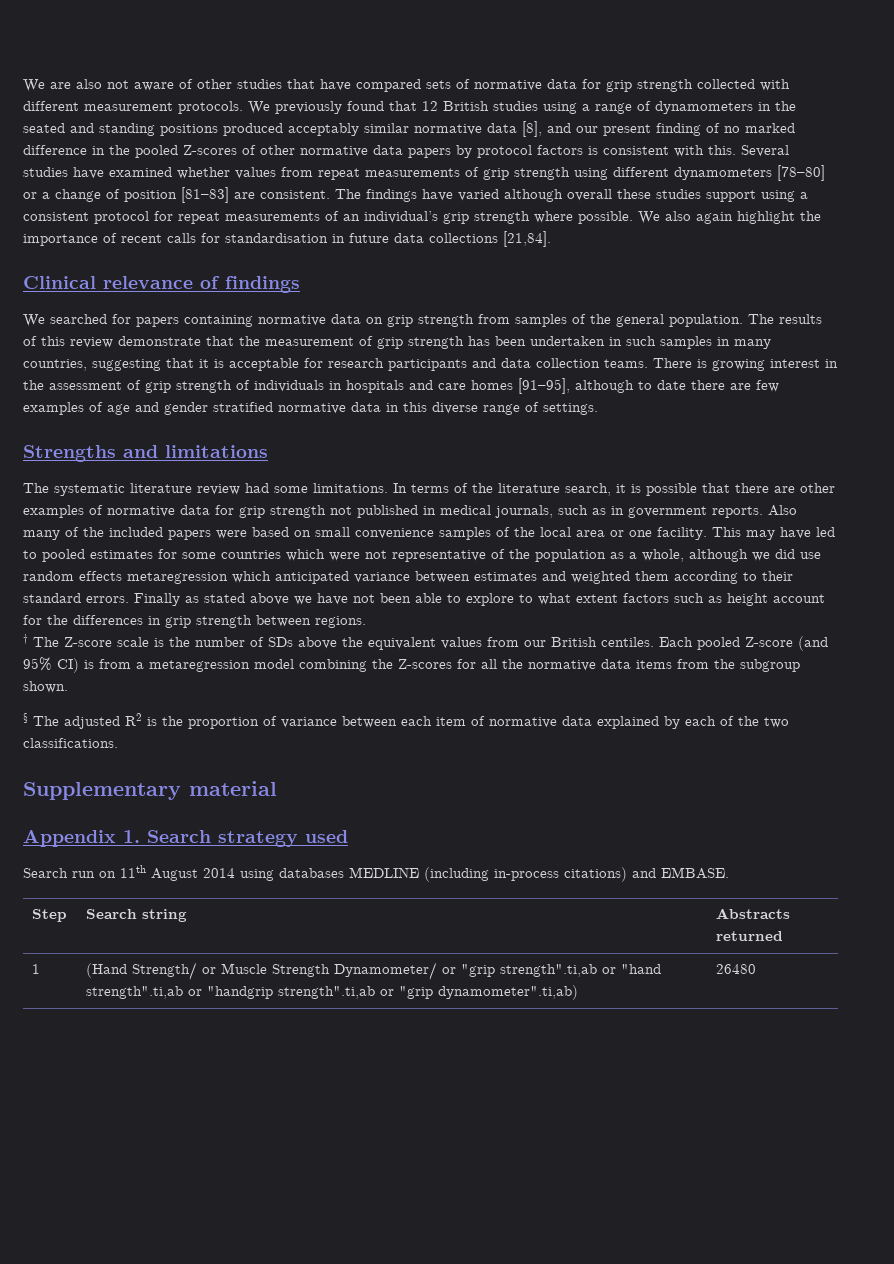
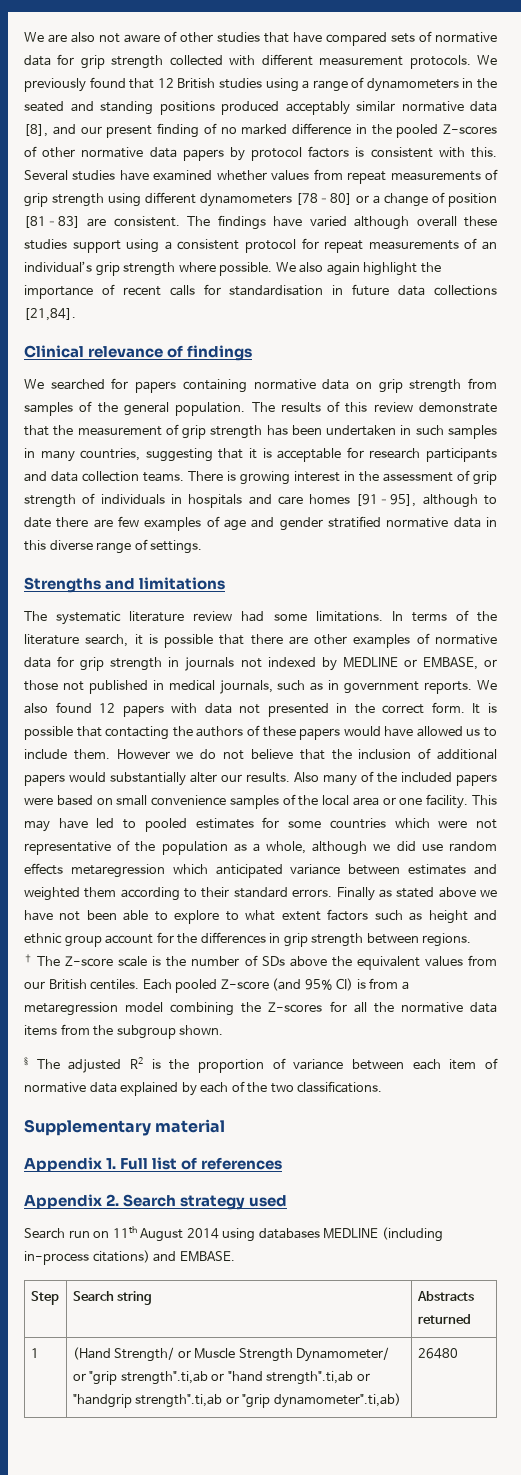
- In terms of the literature search, it is possible that there are other examples of normative data for grip strength not published in medical journals, such as in government reports.
+ In terms of the literature search, it is possible that there are other examples of normative data for grip strength in journals not indexed by MEDLINE or EMBASE, or those not published in medical journals, such as in government reports.
+ We also found 12 papers with data not presented in the correct form. It is possible that contacting the authors of these papers would have allowed us to include them. However we do not believe that the inclusion of additional papers would substantially alter our results.
- Finally as stated above we have not been able to explore to what extent factors such as height account for the differences in grip strength between regions.
+ Finally as stated above we have not been able to explore to what extent factors such as height and ethnic group account for the differences in grip strength between regions.
- Appendix 1. Search strategy used
+ Appendix 1. Full list of references
+ Appendix 2. Search strategy used

